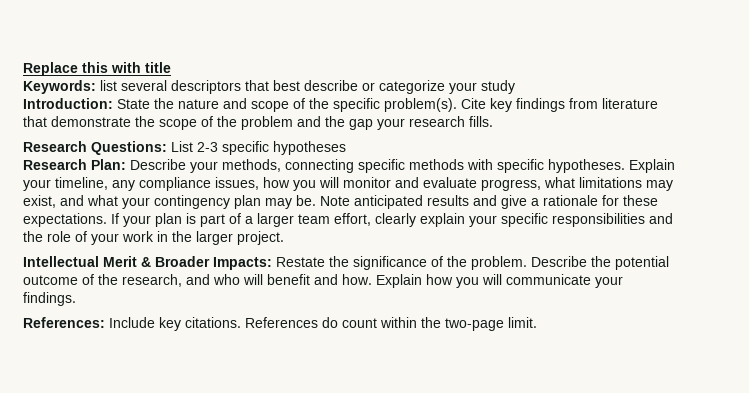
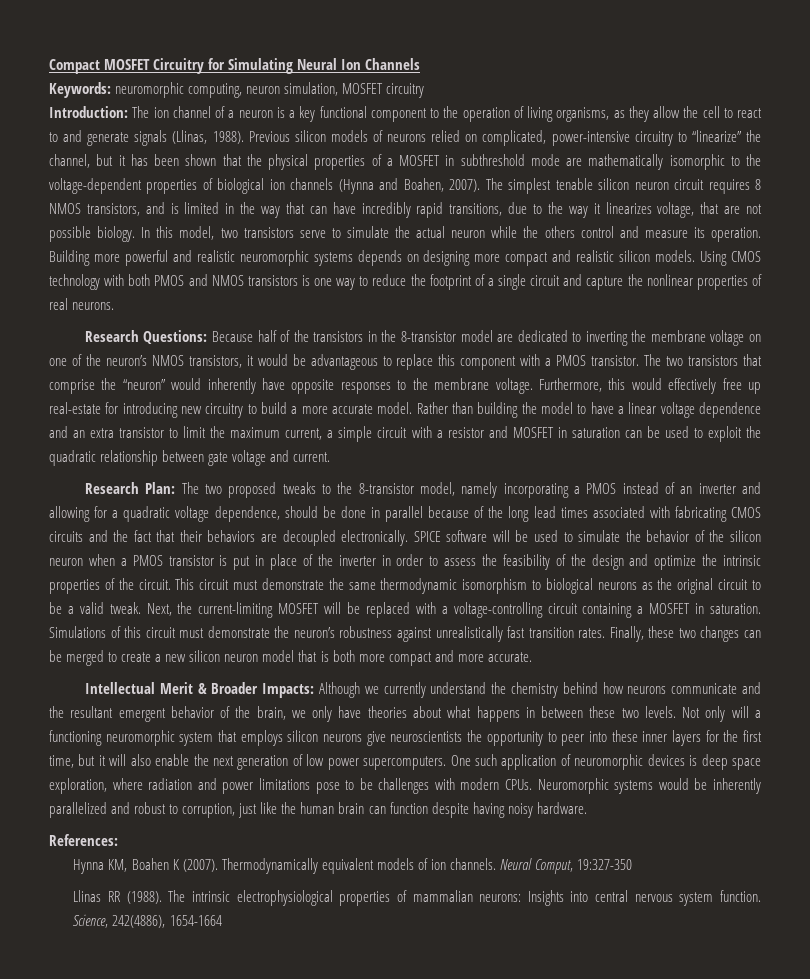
- Replace this with title
- Keywords: list several descriptors that best describe or categorize your study
- Introduction: State the nature and scope of the specific problem(s). Cite key findings from literature that demonstrate the scope of the problem and the gap your research fills.
- Research Questions: List 2-3 specific hypotheses
- Research Plan: Describe your methods, connecting specific methods with specific hypotheses. Explain your timeline, any compliance issues, how you will monitor and evaluate progress, what limitations may exist, and what your contingency plan may be. Note anticipated results and give a rationale for these expectations. If your plan is part of a larger team effort, clearly explain your specific responsibilities and the role of your work in the larger project.
+ Compact MOSFET Circuitry for Simulating Neural Ion Channels
+ Keywords: neuromorphic computing, neuron simulation, MOSFET circuitry
+ Introduction: The ion channel of a neuron is a key functional component to the operation of living organisms, as they allow the cell to react to and generate signals (Llinas, 1988). Previous silicon models of neurons relied on complicated, power-intensive circuitry to “linearize” the channel, but it has been shown that the physical properties of a MOSFET in subthreshold mode are mathematically isomorphic to the voltage-dependent properties of biological ion channels (Hynna and Boahen, 2007). The simplest tenable silicon neuron circuit requires 8 NMOS transistors, and is limited in the way that can have incredibly rapid transitions, due to the way it linearizes voltage, that are not possible biology. In this model, two transistors serve to simulate the actual neuron while the others control and measure its operation. Building more powerful and realistic neuromorphic systems depends on designing more compact and realistic silicon models. Using CMOS technology with both PMOS and NMOS transistors is one way to reduce the footprint of a single circuit and capture the nonlinear properties of real neurons.
+ Research Questions: Because half of the transistors in the 8-transistor model are dedicated to inverting the membrane voltage on one of the neuron’s NMOS transistors, it would be advantageous to replace this component with a PMOS transistor. The two transistors that comprise the “neuron” would inherently have opposite responses to the membrane voltage. Furthermore, this would effectively free up real-estate for introducing new circuitry to build a more accurate model. Rather than building the model to have a linear voltage dependence and an extra transistor to limit the maximum current, a simple circuit with a resistor and MOSFET in saturation can be used to exploit the quadratic relationship between gate voltage and current.
+ Research Plan: The two proposed tweaks to the 8-transistor model, namely incorporating a PMOS instead of an inverter and allowing for a quadratic voltage dependence, should be done in parallel because of the long lead times associated with fabricating CMOS circuits and the fact that their behaviors are decoupled electronically. SPICE software will be used to simulate the behavior of the silicon neuron when a PMOS transistor is put in place of the inverter in order to assess the feasibility of the design and optimize the intrinsic properties of the circuit. This circuit must demonstrate the same thermodynamic isomorphism to biological neurons as the original circuit to be a valid tweak. Next, the current-limiting MOSFET will be replaced with a voltage-controlling circuit containing a MOSFET in saturation. Simulations of this circuit must demonstrate the neuron’s robustness against unrealistically fast transition rates. Finally, these two changes can be merged to create a new silicon neuron model that is both more compact and more accurate.
- Intellectual Merit & Broader Impacts: Restate the significance of the problem. Describe the potential outcome of the research, and who will benefit and how. Explain how you will communicate your findings.
- References: Include key citations. References do count within the two-page limit.
+ Intellectual Merit & Broader Impacts: Although we currently understand the chemistry behind how neurons communicate and the resultant emergent behavior of the brain, we only have theories about what happens in between these two levels. Not only will a functioning neuromorphic system that employs silicon neurons give neuroscientists the opportunity to peer into these inner layers for the first time, but it will also enable the next generation of low power supercomputers. One such application of neuromorphic devices is deep space exploration, where radiation and power limitations pose to be challenges with modern CPUs. Neuromorphic systems would be inherently parallelized and robust to corruption, just like the human brain can function despite having noisy hardware.
+ References:
+ Hynna KM, Boahen K (2007). Thermodynamically equivalent models of ion channels. Neural Comput, 19:327-350
+ Llinas RR (1988). The intrinsic electrophysiological properties of mammalian neurons: Insights into central nervous system function. Science, 242(4886), 1654-1664

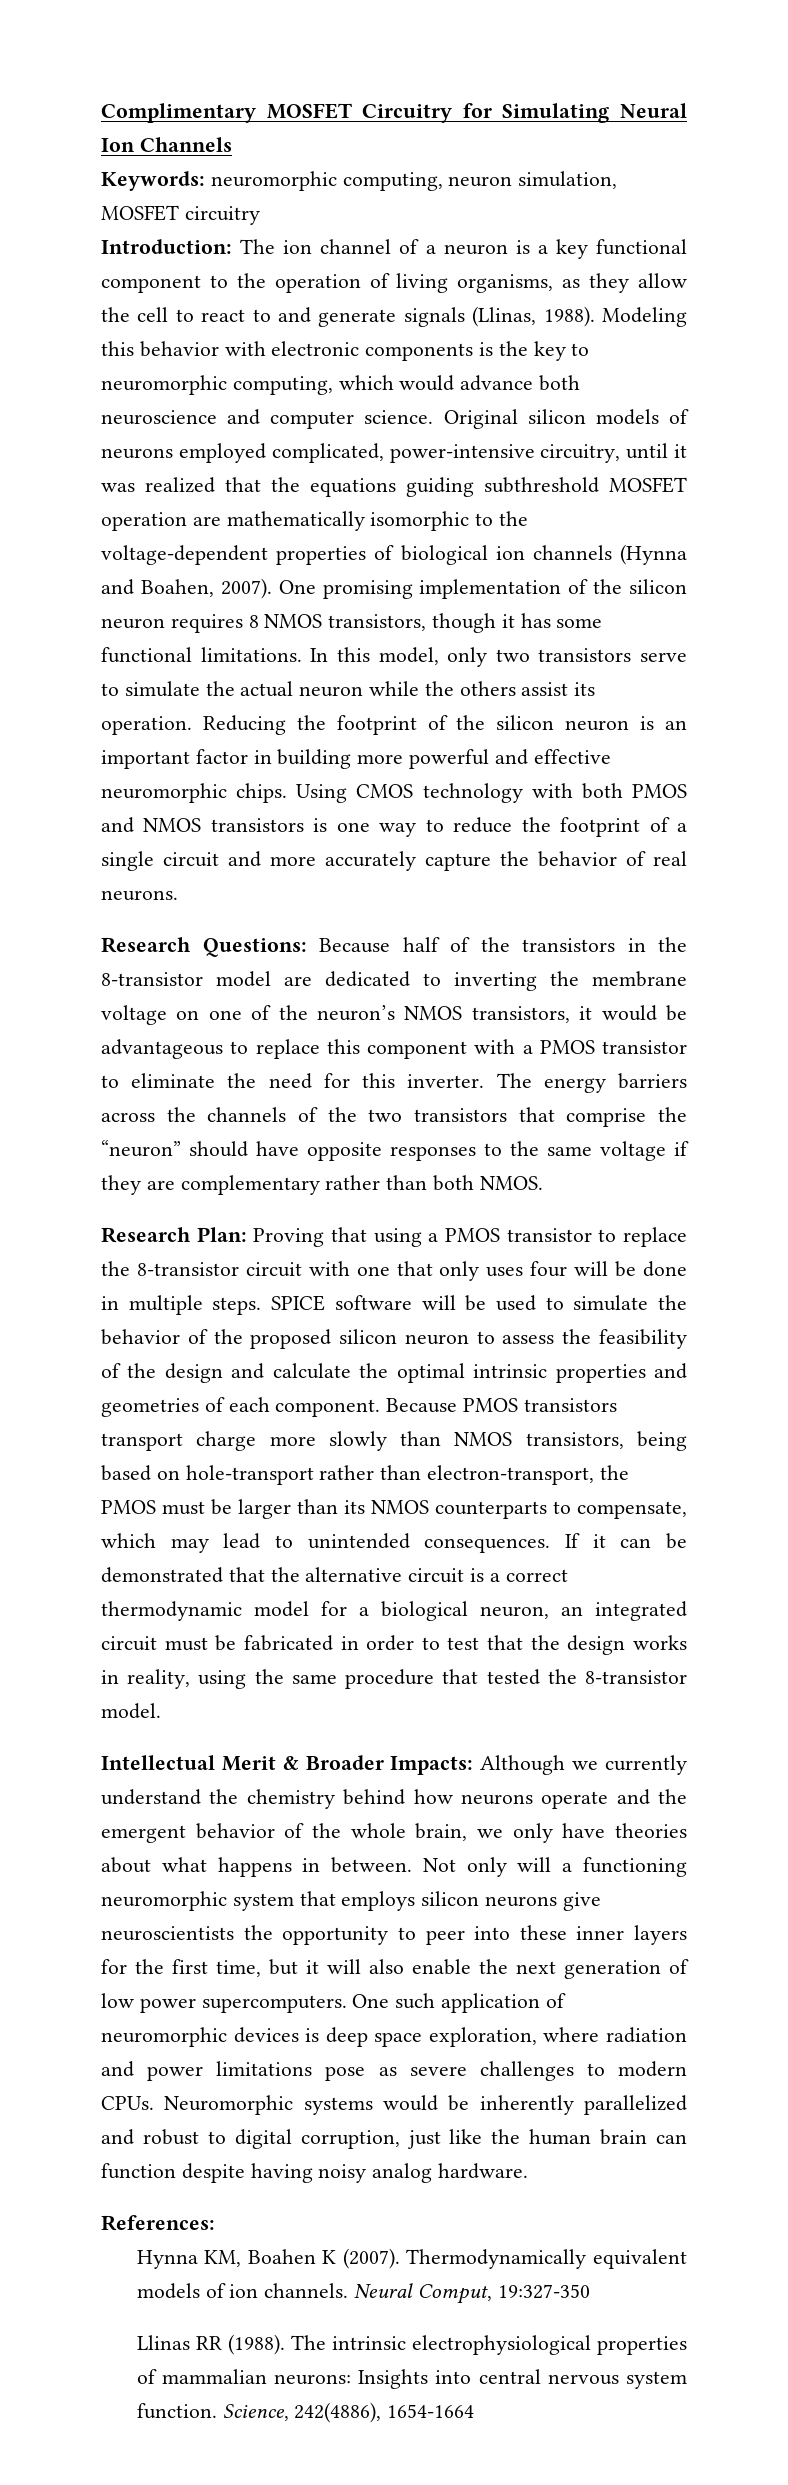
- Compact MOSFET Circuitry for Simulating Neural Ion Channels
+ Complimentary MOSFET Circuitry for Simulating Neural Ion Channels
- Previous silicon models of neurons relied on complicated, power-intensive circuitry to “linearize” the channel, but it has been shown that the physical properties of a MOSFET in subthreshold mode are mathematically isomorphic to the voltage-dependent properties of biological ion channels (Hynna and Boahen, 2007).
+ Modeling this behavior with electronic components is the key to neuromorphic computing, which would advance both neuroscience and computer science. Original silicon models of neurons employed complicated, power-intensive circuitry, until it was realized that the equations guiding subthreshold MOSFET operation are mathematically isomorphic to the voltage-dependent properties of biological ion channels (Hynna and Boahen, 2007).
- The simplest tenable silicon neuron circuit requires 8 NMOS transistors, and is limited in the way that can have incredibly rapid transitions, due to the way it linearizes voltage, that are not possible biology.
+ One promising implementation of the silicon neuron requires 8 NMOS transistors, though it has some functional limitations.
- In this model, two transistors serve to simulate the actual neuron while the others control and measure its operation. Building more powerful and realistic neuromorphic systems depends on designing more compact and realistic silicon models.
+ In this model, only two transistors serve to simulate the actual neuron while the others assist its operation. Reducing the footprint of the silicon neuron is an important factor in building more powerful and effective neuromorphic chips.
- Using CMOS technology with both PMOS and NMOS transistors is one way to reduce the footprint of a single circuit and capture the nonlinear properties of real neurons.
+ Using CMOS technology with both PMOS and NMOS transistors is one way to reduce the footprint of a single circuit and more accurately capture the behavior of real neurons.
- Research Questions: Because half of the transistors in the 8-transistor model are dedicated to inverting the membrane voltage on one of the neuron’s NMOS transistors, it would be advantageous to replace this component with a PMOS transistor. The two transistors that comprise the “neuron” would inherently have opposite responses to the membrane voltage. Furthermore, this would effectively free up real-estate for introducing new circuitry to build a more accurate model. Rather than building the model to have a linear voltage dependence and an extra transistor to limit the maximum current, a simple circuit with a resistor and MOSFET in saturation can be used to exploit the quadratic relationship between gate voltage and current.
- Research Plan: The two proposed tweaks to the 8-transistor model, namely incorporating a PMOS instead of an inverter and allowing for a quadratic voltage dependence, should be done in parallel because of the long lead times associated with fabricating CMOS circuits and the fact that their behaviors are decoupled electronically.
+ Research Questions: Because half of the transistors in the 8-transistor model are dedicated to inverting the membrane voltage on one of the neuron’s NMOS transistors, it would be advantageous to replace this component with a PMOS transistor to eliminate the need for this inverter. The energy barriers across the channels of the two transistors that comprise the “neuron” should have opposite responses to the same voltage if they are complementary rather than both NMOS.
+ Research Plan: Proving that using a PMOS transistor to replace the 8-transistor circuit with one that only uses four will be done in multiple steps.
- SPICE software will be used to simulate the behavior of the silicon neuron when a PMOS transistor is put in place of the inverter in order to assess the feasibility of the design and optimize the intrinsic properties of the circuit. This circuit must demonstrate the same thermodynamic isomorphism to biological neurons as the original circuit to be a valid tweak. Next, the current-limiting MOSFET will be replaced with a voltage-controlling circuit containing a MOSFET in saturation. Simulations of this circuit must demonstrate the neuron’s robustness against unrealistically fast transition rates. Finally, these two changes can be merged to create a new silicon neuron model that is both more compact and more accurate.
+ SPICE software will be used to simulate the behavior of the proposed silicon neuron to assess the feasibility of the design and calculate the optimal intrinsic properties and geometries of each component. Because PMOS transistors transport charge more slowly than NMOS transistors, being based on hole-transport rather than electron-transport, the PMOS must be larger than its NMOS counterparts to compensate, which may lead to unintended consequences. If it can be demonstrated that the alternative circuit is a correct thermodynamic model for a biological neuron, an integrated circuit must be fabricated in order to test that the design works in reality, using the same procedure that tested the 8-transistor model.
- Intellectual Merit & Broader Impacts: Although we currently understand the chemistry behind how neurons communicate and the resultant emergent behavior of the brain, we only have theories about what happens in between these two levels.
+ Intellectual Merit & Broader Impacts: Although we currently understand the chemistry behind how neurons operate and the emergent behavior of the whole brain, we only have theories about what happens in between.
- One such application of neuromorphic devices is deep space exploration, where radiation and power limitations pose to be challenges with modern CPUs.
+ One such application of neuromorphic devices is deep space exploration, where radiation and power limitations pose as severe challenges to modern CPUs.
- Neuromorphic systems would be inherently parallelized and robust to corruption, just like the human brain can function despite having noisy hardware.
+ Neuromorphic systems would be inherently parallelized and robust to digital corruption, just like the human brain can function despite having noisy analog hardware.

